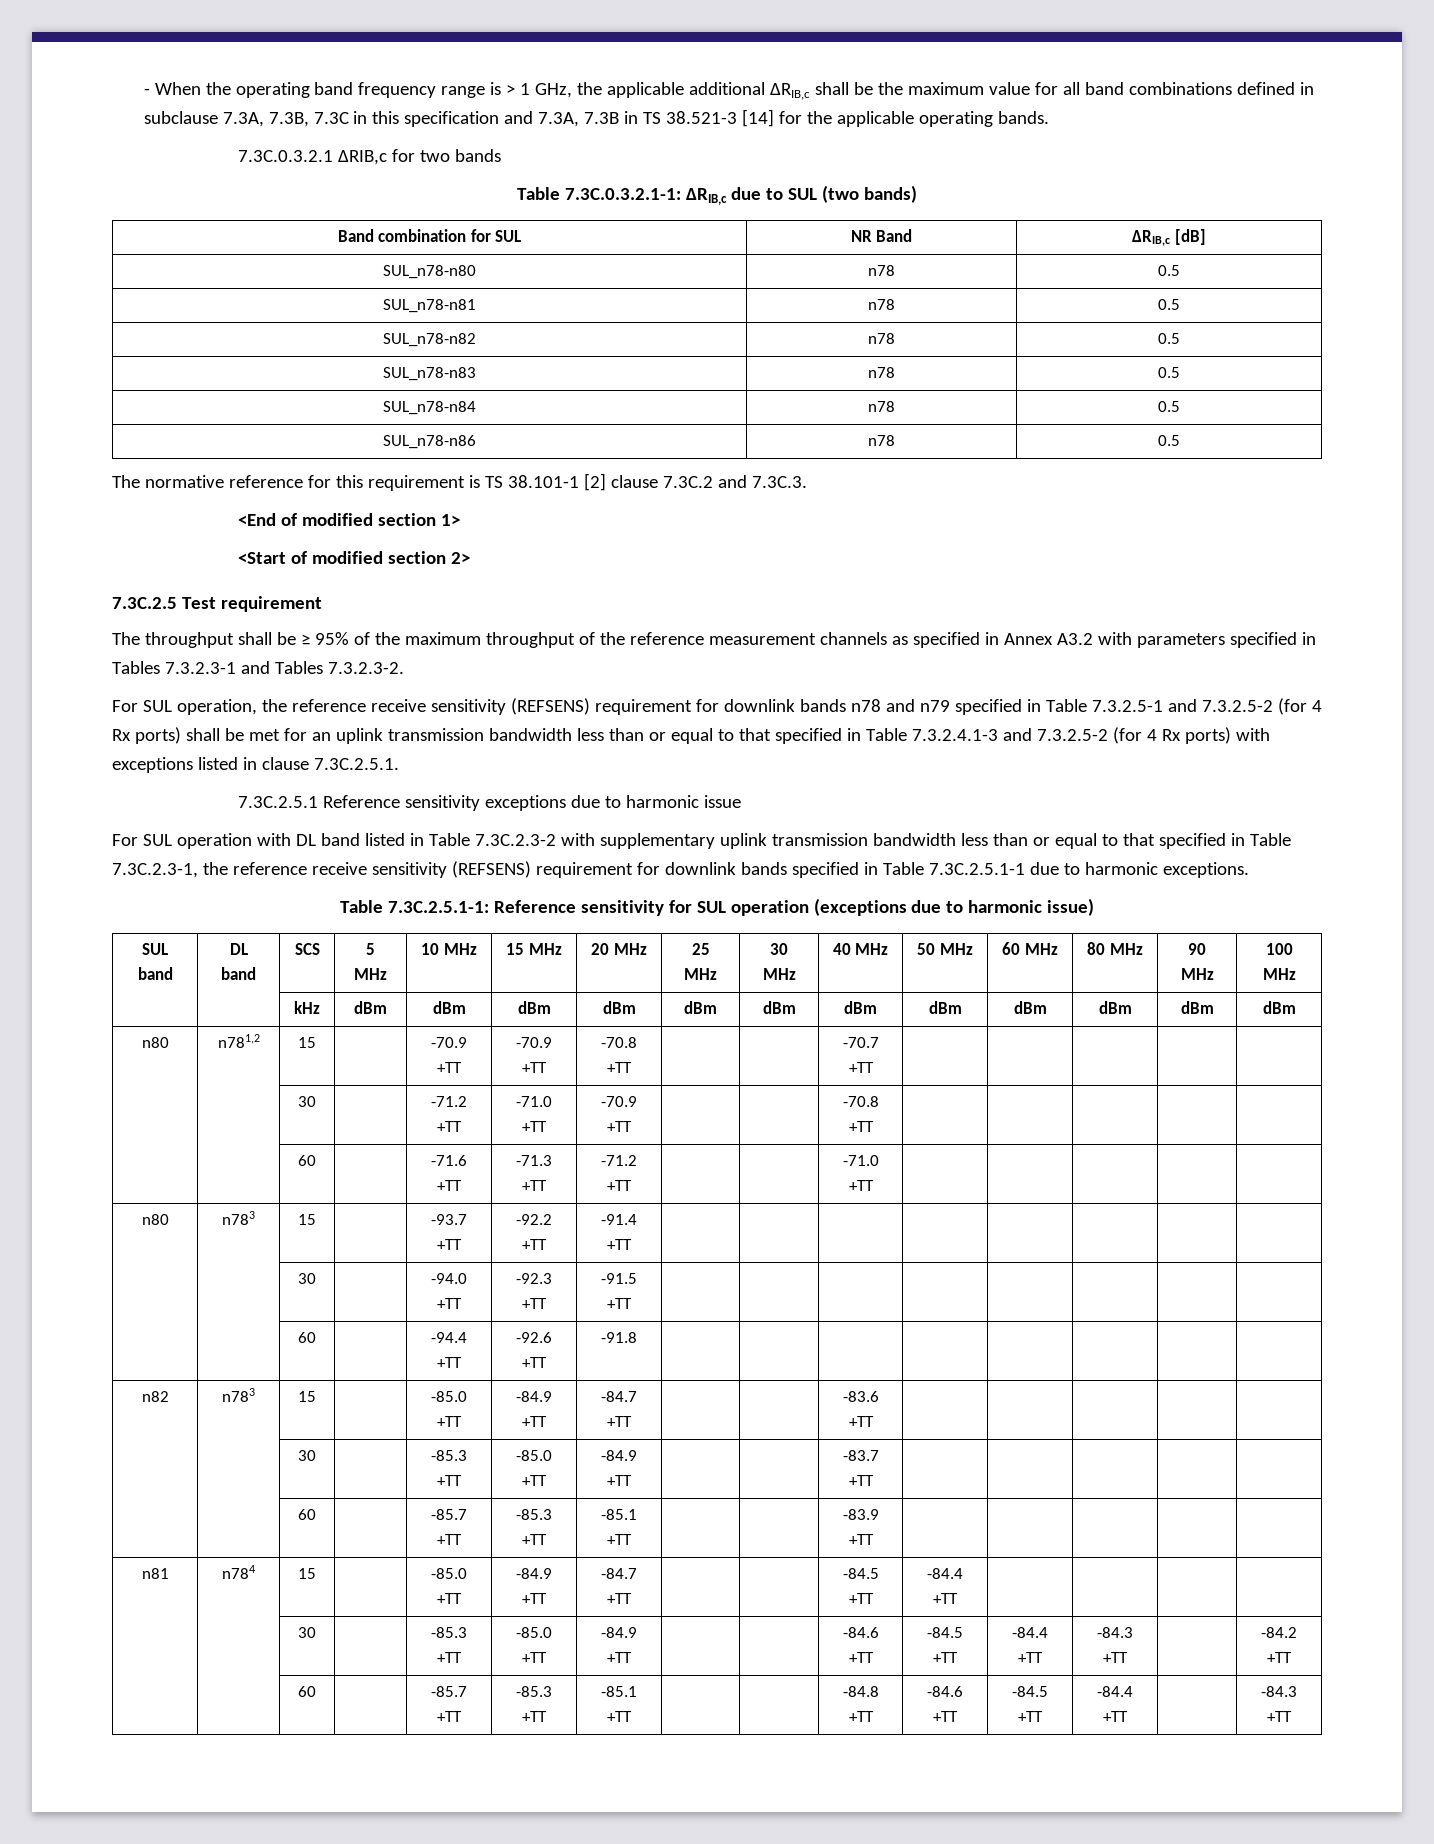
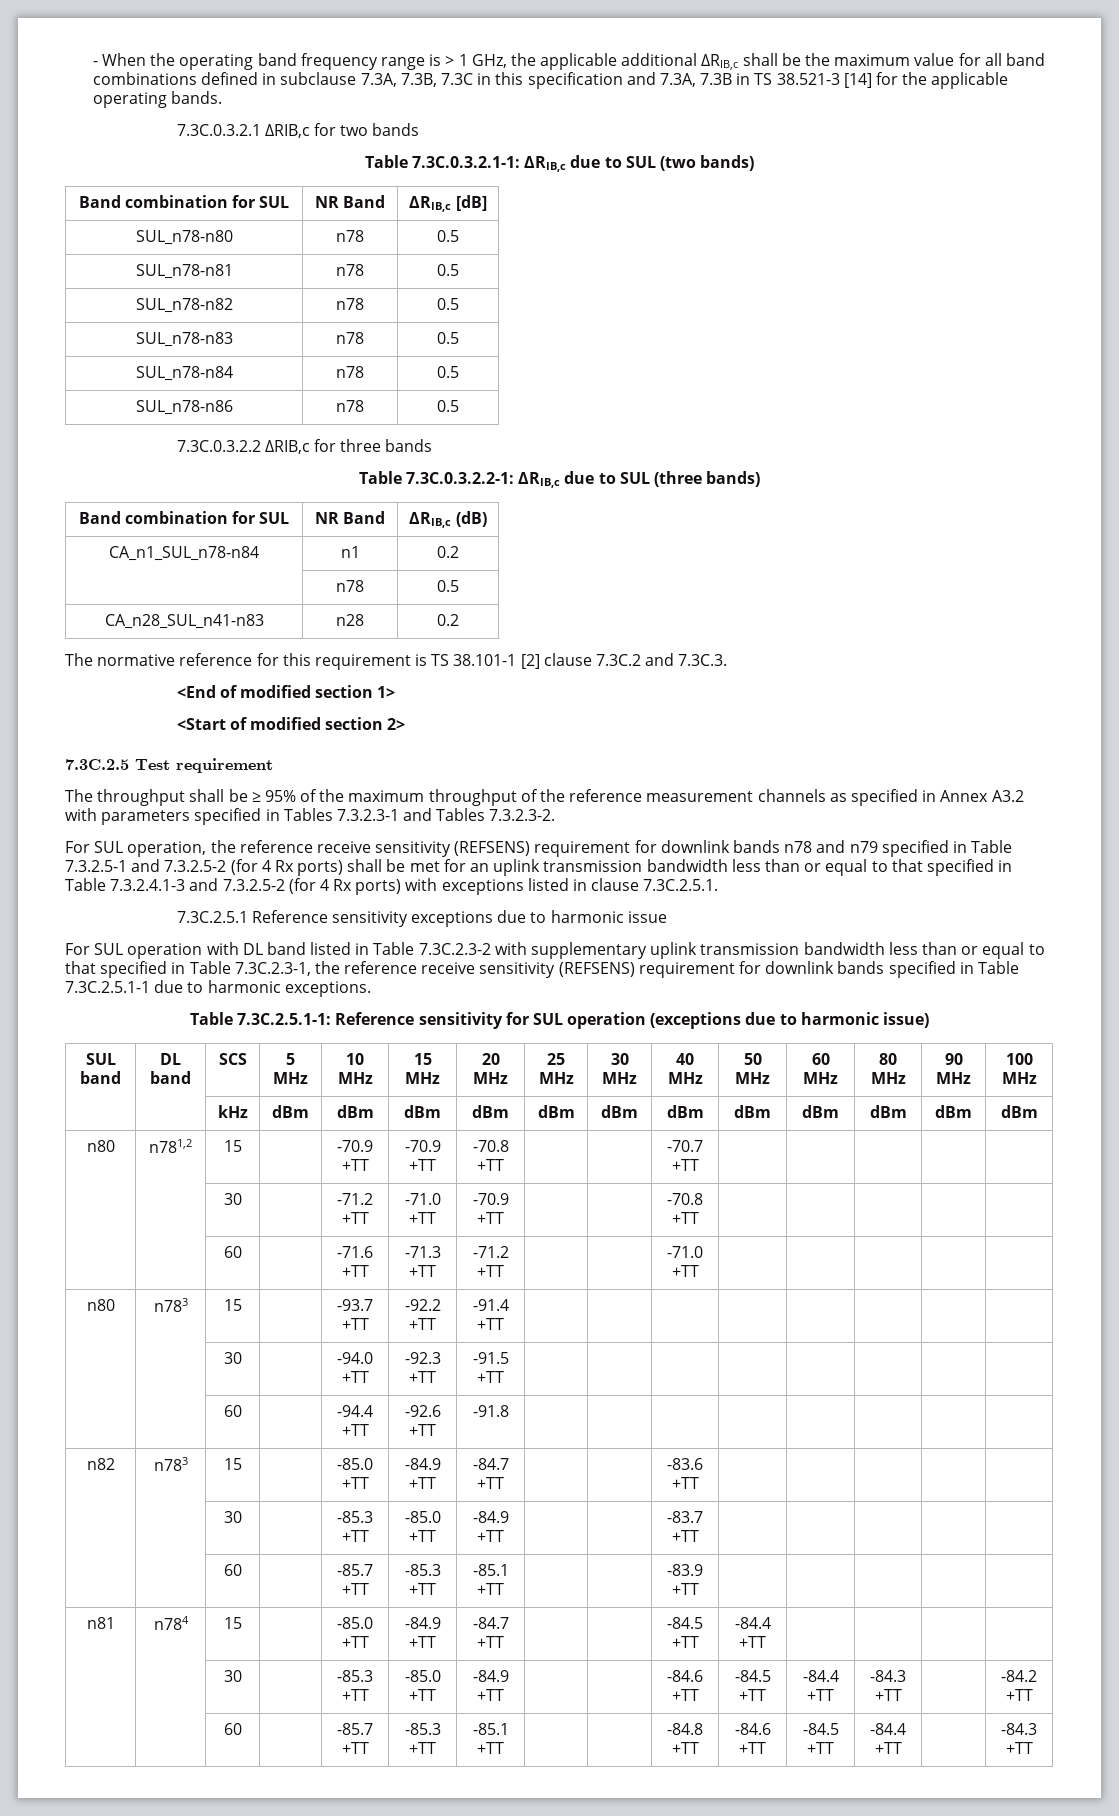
+ 7.3C.0.3.2.2 ΔRIB,c for three bands
+ Table 7.3C.0.3.2.2-1: ΔRIB,c due to SUL (three bands)
+ Band combination for SUL | NR Band | ΔRIB,c (dB)
+ CA_n1_SUL_n78-n84 | n1 | 0.2
+ | n78 | 0.5
+ CA_n28_SUL_n41-n83 | n28 | 0.2

